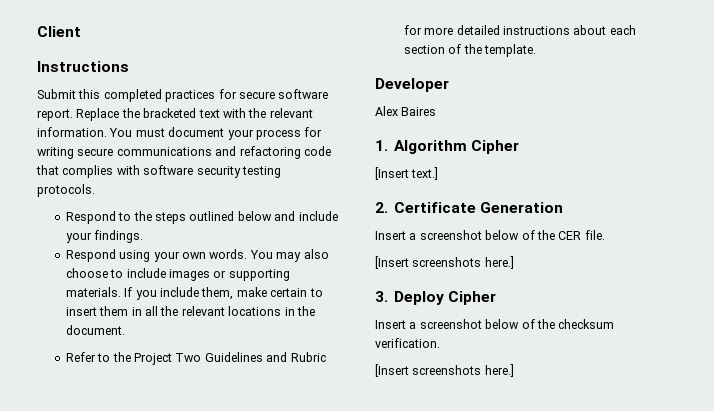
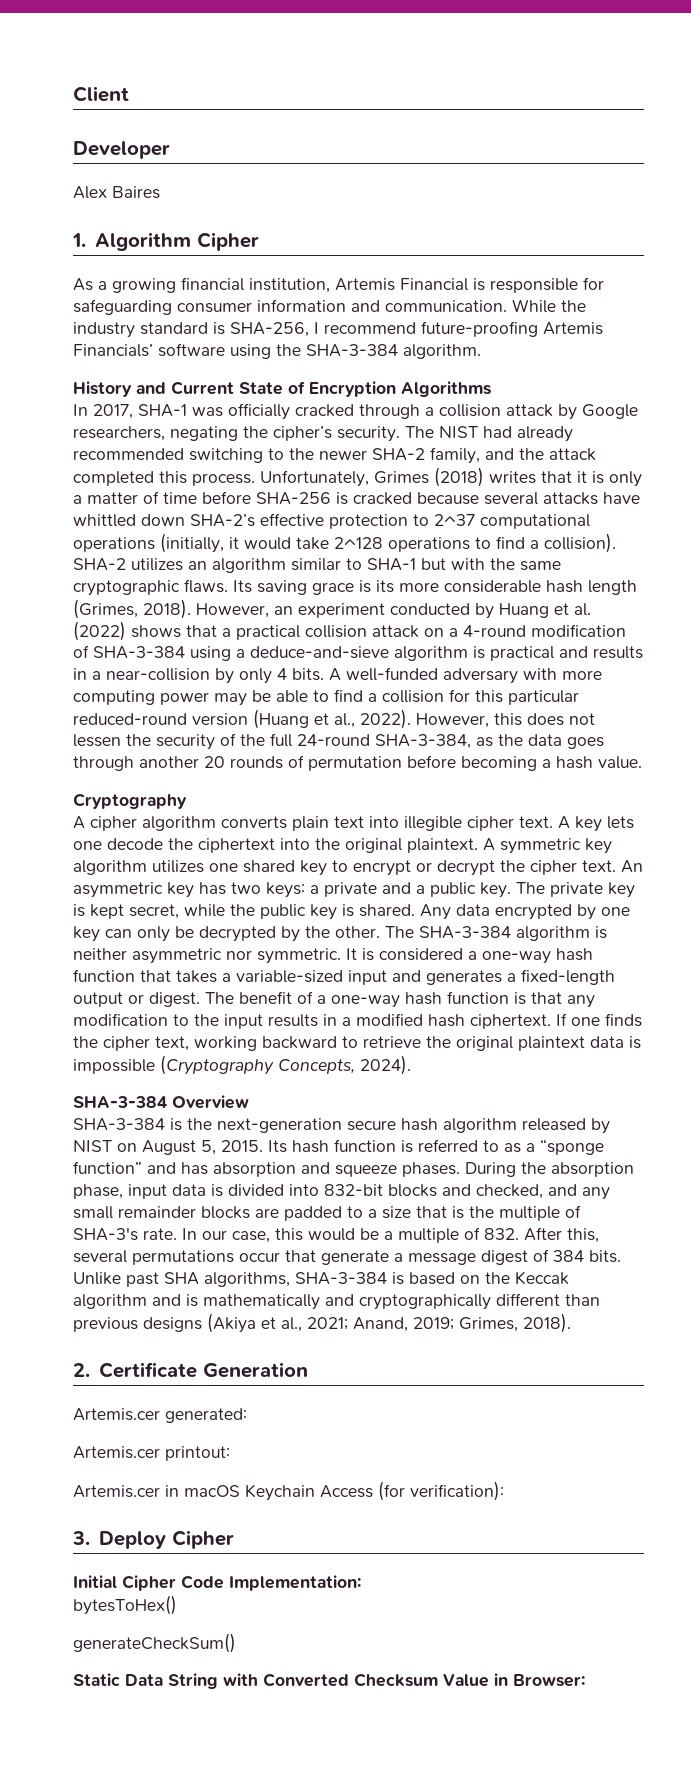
- Instructions
- Submit this completed practices for secure software report. Replace the bracketed text with the relevant information. You must document your process for writing secure communications and refactoring code that complies with software security testing protocols.
- Respond to the steps outlined below and include your findings.
- Respond using your own words. You may also choose to include images or supporting materials. If you include them, make certain to insert them in all the relevant locations in the document.
- Refer to the Project Two Guidelines and Rubric for more detailed instructions about each section of the template.
- [Insert text.]
+ As a growing financial institution, Artemis Financial is responsible for safeguarding consumer information and communication. While the industry standard is SHA-256, I recommend future-proofing Artemis Financials’ software using the SHA-3-384 algorithm.
+ History and Current State of Encryption Algorithms
+ In 2017, SHA-1 was officially cracked through a collision attack by Google researchers, negating the cipher’s security. The NIST had already recommended switching to the newer SHA-2 family, and the attack completed this process. Unfortunately, Grimes (2018) writes that it is only a matter of time before SHA-256 is cracked because several attacks have whittled down SHA-2’s effective protection to 2^37 computational operations (initially, it would take 2^128 operations to find a collision). SHA-2 utilizes an algorithm similar to SHA-1 but with the same cryptographic flaws. Its saving grace is its more considerable hash length (Grimes, 2018). However, an experiment conducted by Huang et al. (2022) shows that a practical collision attack on a 4-round modification of SHA-3-384 using a deduce-and-sieve algorithm is practical and results in a near-collision by only 4 bits. A well-funded adversary with more computing power may be able to find a collision for this particular reduced-round version (Huang et al., 2022). However, this does not lessen the security of the full 24-round SHA-3-384, as the data goes through another 20 rounds of permutation before becoming a hash value.
+ Cryptography
+ A cipher algorithm converts plain text into illegible cipher text. A key lets one decode the ciphertext into the original plaintext. A symmetric key algorithm utilizes one shared key to encrypt or decrypt the cipher text. An asymmetric key has two keys: a private and a public key. The private key is kept secret, while the public key is shared. Any data encrypted by one key can only be decrypted by the other. The SHA-3-384 algorithm is neither asymmetric nor symmetric. It is considered a one-way hash function that takes a variable-sized input and generates a fixed-length output or digest. The benefit of a one-way hash function is that any modification to the input results in a modified hash ciphertext. If one finds the cipher text, working backward to retrieve the original plaintext data is impossible (Cryptography Concepts, 2024).
+ SHA-3-384 Overview
+ SHA-3-384 is the next-generation secure hash algorithm released by NIST on August 5, 2015. Its hash function is referred to as a “sponge function” and has absorption and squeeze phases. During the absorption phase, input data is divided into 832-bit blocks and checked, and any small remainder blocks are padded to a size that is the multiple of SHA-3's rate. In our case, this would be a multiple of 832. After this, several permutations occur that generate a message digest of 384 bits. Unlike past SHA algorithms, SHA-3-384 is based on the Keccak algorithm and is mathematically and cryptographically different than previous designs (Akiya et al., 2021; Anand, 2019; Grimes, 2018).
  2. Certificate Generation
- Insert a screenshot below of the CER file.
- [Insert screenshots here.]
+ Artemis.cer generated:
+ Artemis.cer printout:
+ Artemis.cer in macOS Keychain Access (for verification):
  3. Deploy Cipher
- Insert a screenshot below of the checksum verification.
- [Insert screenshots here.]
+ Initial Cipher Code Implementation:
+ bytesToHex()
+ generateCheckSum()
+ Static Data String with Converted Checksum Value in Browser:

